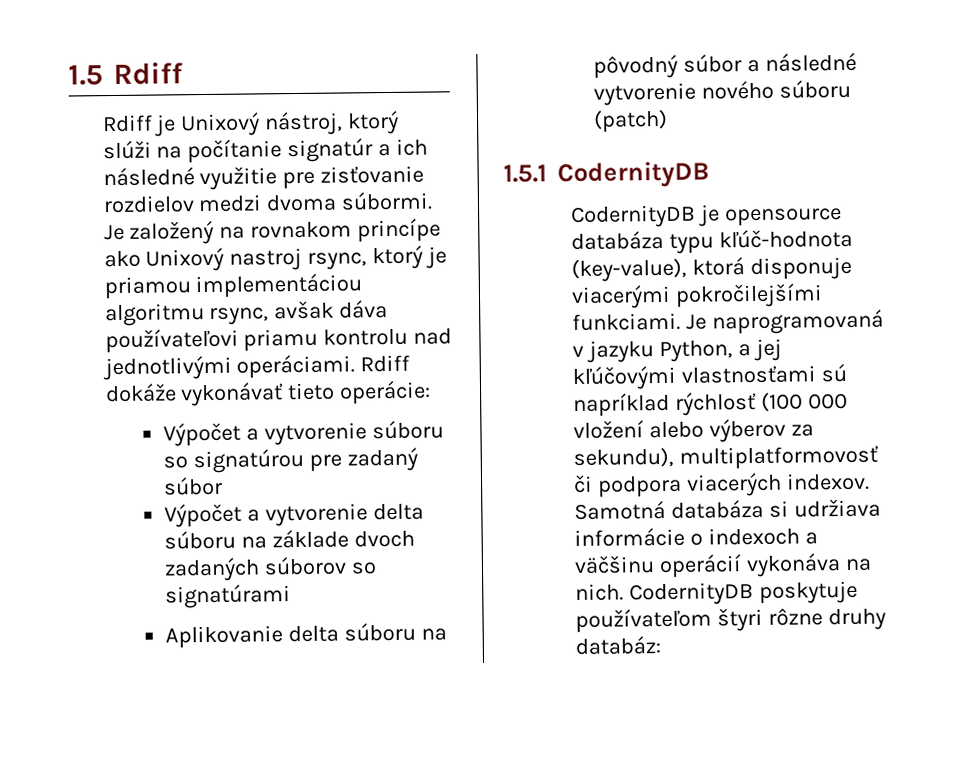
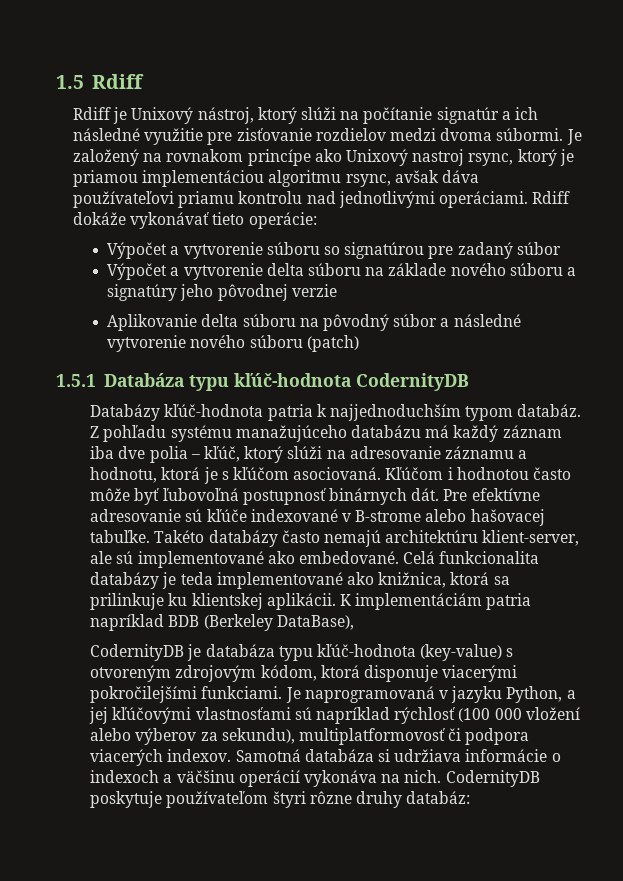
- Výpočet a vytvorenie delta súboru na základe dvoch zadaných súborov so signatúrami
+ Výpočet a vytvorenie delta súboru na základe nového súboru a signatúry jeho pôvodnej verzie
- 1.5.1 CodernityDB
+ 1.5.1 Databáza typu kľúč-hodnota CodernityDB
+ Databázy kľúč-hodnota patria k najjednoduchším typom databáz. Z pohľadu systému manažujúceho databázu má každý záznam iba dve polia – kľúč, ktorý slúži na adresovanie záznamu a hodnotu, ktorá je s kľúčom asociovaná. Kľúčom i hodnotou často môže byť ľubovoľná postupnosť binárnych dát. Pre efektívne adresovanie sú kľúče indexované v B-strome alebo hašovacej tabuľke. Takéto databázy často nemajú architektúru klient-server, ale sú implementované ako embedované. Celá funkcionalita databázy je teda implementované ako knižnica, ktorá sa prilinkuje ku klientskej aplikácii. K implementáciám patria napríklad BDB (Berkeley DataBase),
- CodernityDB je opensource databáza typu kľúč-hodnota (key-value), ktorá disponuje viacerými pokročilejšími funkciami.
+ CodernityDB je databáza typu kľúč-hodnota (key-value) s otvoreným zdrojovým kódom, ktorá disponuje viacerými pokročilejšími funkciami.

